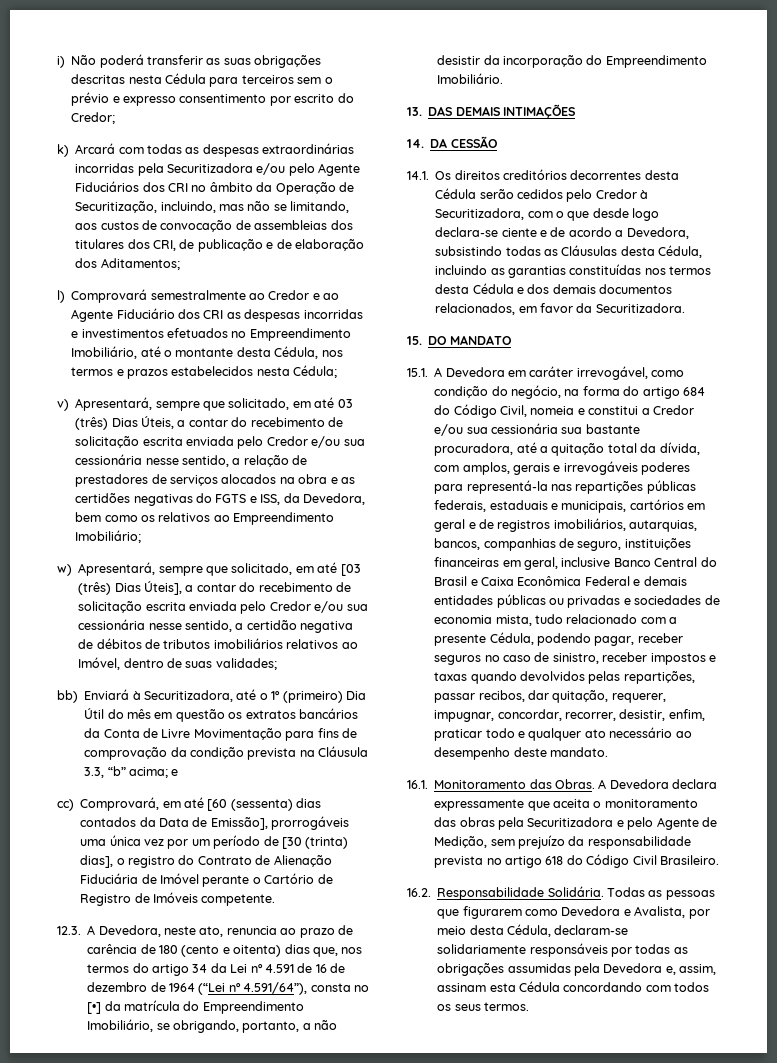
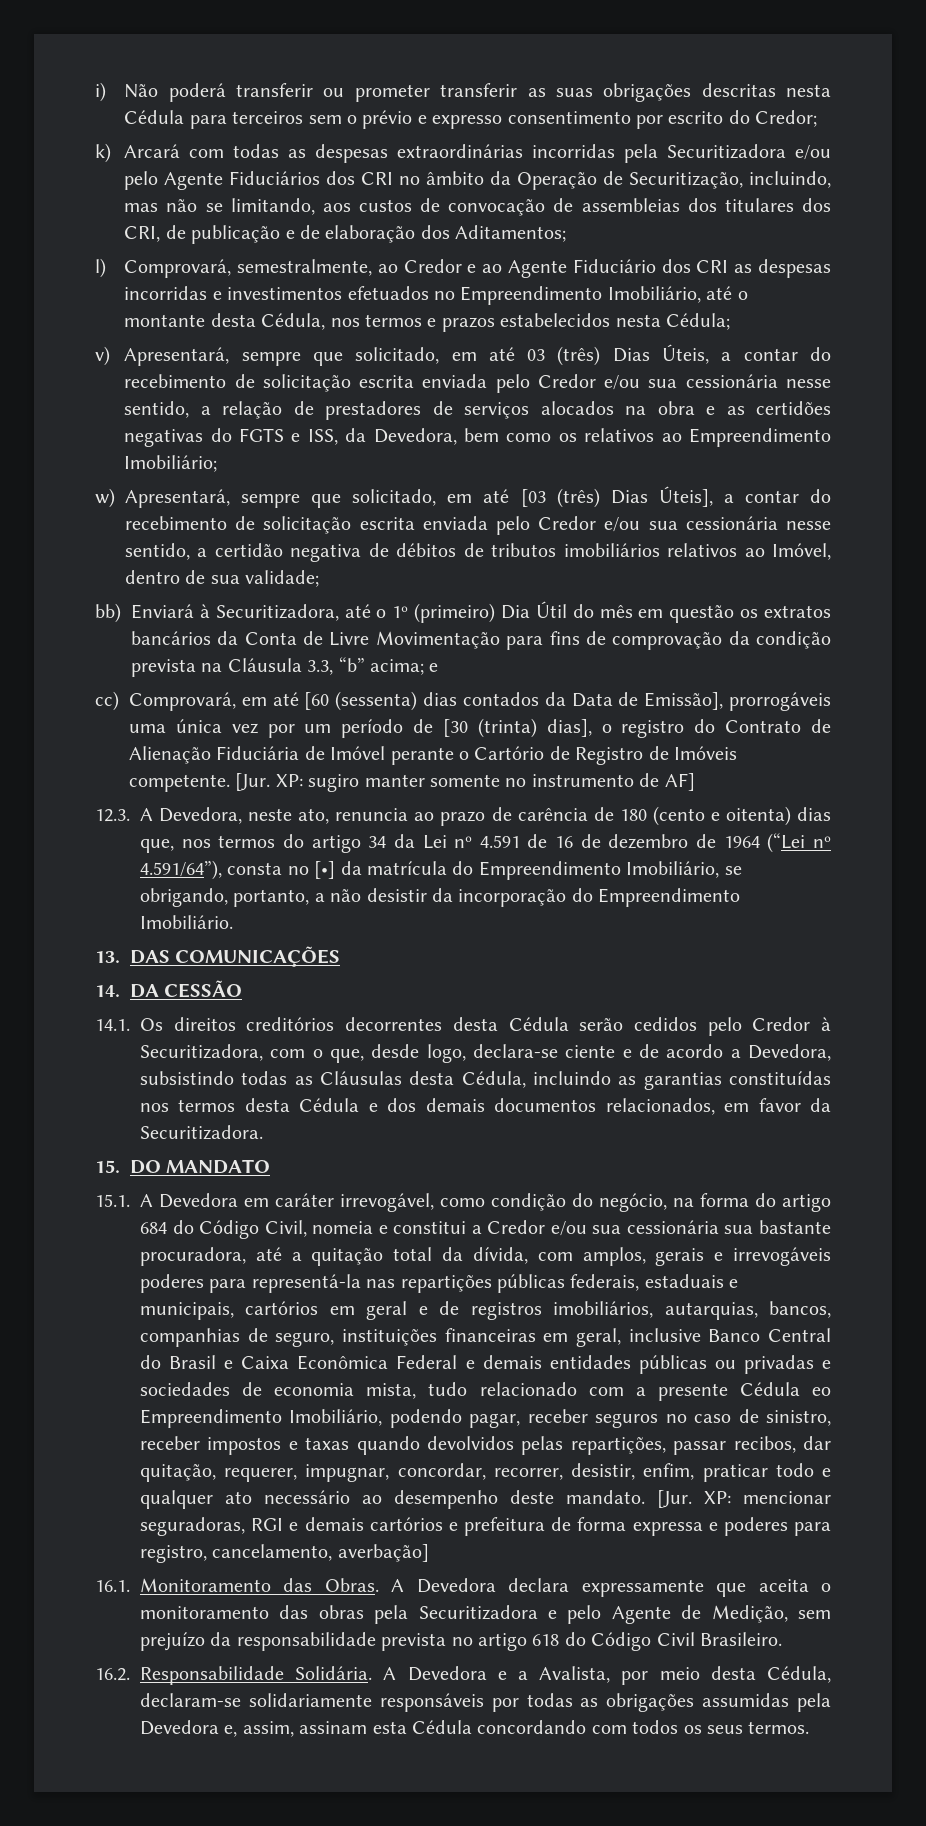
- i) Não poderá transferir as suas obrigações descritas nesta Cédula para terceiros sem o prévio e expresso consentimento por escrito do Credor;
+ i) Não poderá transferir ou prometer transferir as suas obrigações descritas nesta Cédula para terceiros sem o prévio e expresso consentimento por escrito do Credor;
- l) Comprovará semestralmente ao Credor e ao Agente Fiduciário dos CRI as despesas incorridas e investimentos efetuados no Empreendimento Imobiliário, até o montante desta Cédula, nos termos e prazos estabelecidos nesta Cédula;
+ l) Comprovará, semestralmente, ao Credor e ao Agente Fiduciário dos CRI as despesas incorridas e investimentos efetuados no Empreendimento Imobiliário, até o montante desta Cédula, nos termos e prazos estabelecidos nesta Cédula;
- w) Apresentará, sempre que solicitado, em até [03 (três) Dias Úteis], a contar do recebimento de solicitação escrita enviada pelo Credor e/ou sua cessionária nesse sentido, a certidão negativa de débitos de tributos imobiliários relativos ao Imóvel, dentro de suas validades;
+ w) Apresentará, sempre que solicitado, em até [03 (três) Dias Úteis], a contar do recebimento de solicitação escrita enviada pelo Credor e/ou sua cessionária nesse sentido, a certidão negativa de débitos de tributos imobiliários relativos ao Imóvel, dentro de sua validade;
+ [Jur. XP: sugiro manter somente no instrumento de AF]
- 13. DAS DEMAIS INTIMAÇÕES
+ 13. DAS COMUNICAÇÕES
- 14.1. Os direitos creditórios decorrentes desta Cédula serão cedidos pelo Credor à Securitizadora, com o que desde logo declara-se ciente e de acordo a Devedora, subsistindo todas as Cláusulas desta Cédula, incluindo as garantias constituídas nos termos desta Cédula e dos demais documentos relacionados, em favor da Securitizadora.
+ 14.1. Os direitos creditórios decorrentes desta Cédula serão cedidos pelo Credor à Securitizadora, com o que, desde logo, declara-se ciente e de acordo a Devedora, subsistindo todas as Cláusulas desta Cédula, incluindo as garantias constituídas nos termos desta Cédula e dos demais documentos relacionados, em favor da Securitizadora.
- 15.1. A Devedora em caráter irrevogável, como condição do negócio, na forma do artigo 684 do Código Civil, nomeia e constitui a Credor e/ou sua cessionária sua bastante procuradora, até a quitação total da dívida, com amplos, gerais e irrevogáveis poderes para representá-la nas repartições públicas federais, estaduais e municipais, cartórios em geral e de registros imobiliários, autarquias, bancos, companhias de seguro, instituições financeiras em geral, inclusive Banco Central do Brasil e Caixa Econômica Federal e demais entidades públicas ou privadas e sociedades de economia mista, tudo relacionado com a presente Cédula, podendo pagar, receber seguros no caso de sinistro, receber impostos e taxas quando devolvidos pelas repartições, passar recibos, dar quitação, requerer, impugnar, concordar, recorrer, desistir, enfim, praticar todo e qualquer ato necessário ao desempenho deste mandato.
+ 15.1. A Devedora em caráter irrevogável, como condição do negócio, na forma do artigo 684 do Código Civil, nomeia e constitui a Credor e/ou sua cessionária sua bastante procuradora, até a quitação total da dívida, com amplos, gerais e irrevogáveis poderes para representá-la nas repartições públicas federais, estaduais e municipais, cartórios em geral e de registros imobiliários, autarquias, bancos, companhias de seguro, instituições financeiras em geral, inclusive Banco Central do Brasil e Caixa Econômica Federal e demais entidades públicas ou privadas e sociedades de economia mista, tudo relacionado com a presente Cédula eo Empreendimento Imobiliário, podendo pagar, receber seguros no caso de sinistro, receber impostos e taxas quando devolvidos pelas repartições, passar recibos, dar quitação, requerer, impugnar, concordar, recorrer, desistir, enfim, praticar todo e qualquer ato necessário ao desempenho deste mandato. [Jur. XP: mencionar seguradoras, RGI e demais cartórios e prefeitura de forma expressa e poderes para registro, cancelamento, averbação]
- Todas as pessoas que figurarem como Devedora e Avalista, por meio desta Cédula, declaram-se solidariamente responsáveis por todas as obrigações assumidas pela Devedora e, assim, assinam esta Cédula concordando com todos os seus termos.
+ A Devedora e a Avalista, por meio desta Cédula, declaram-se solidariamente responsáveis por todas as obrigações assumidas pela Devedora e, assim, assinam esta Cédula concordando com todos os seus termos.

